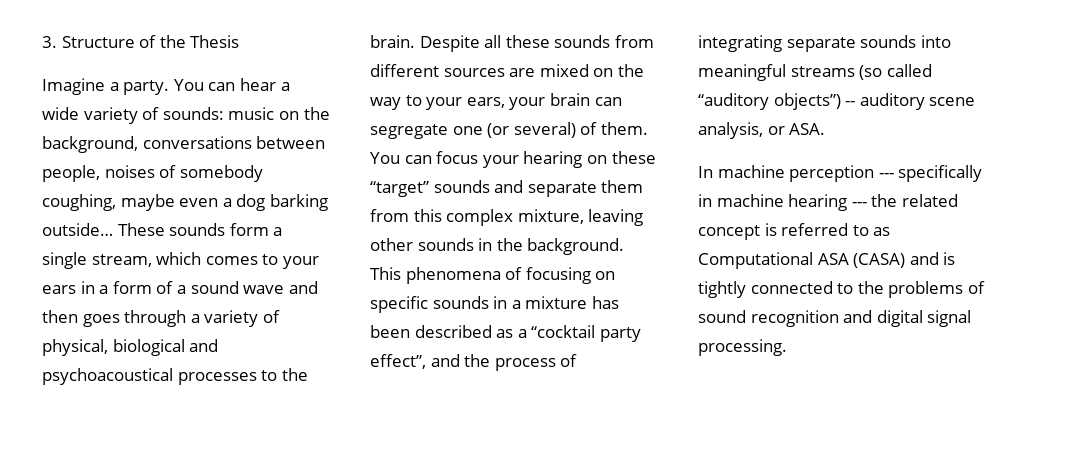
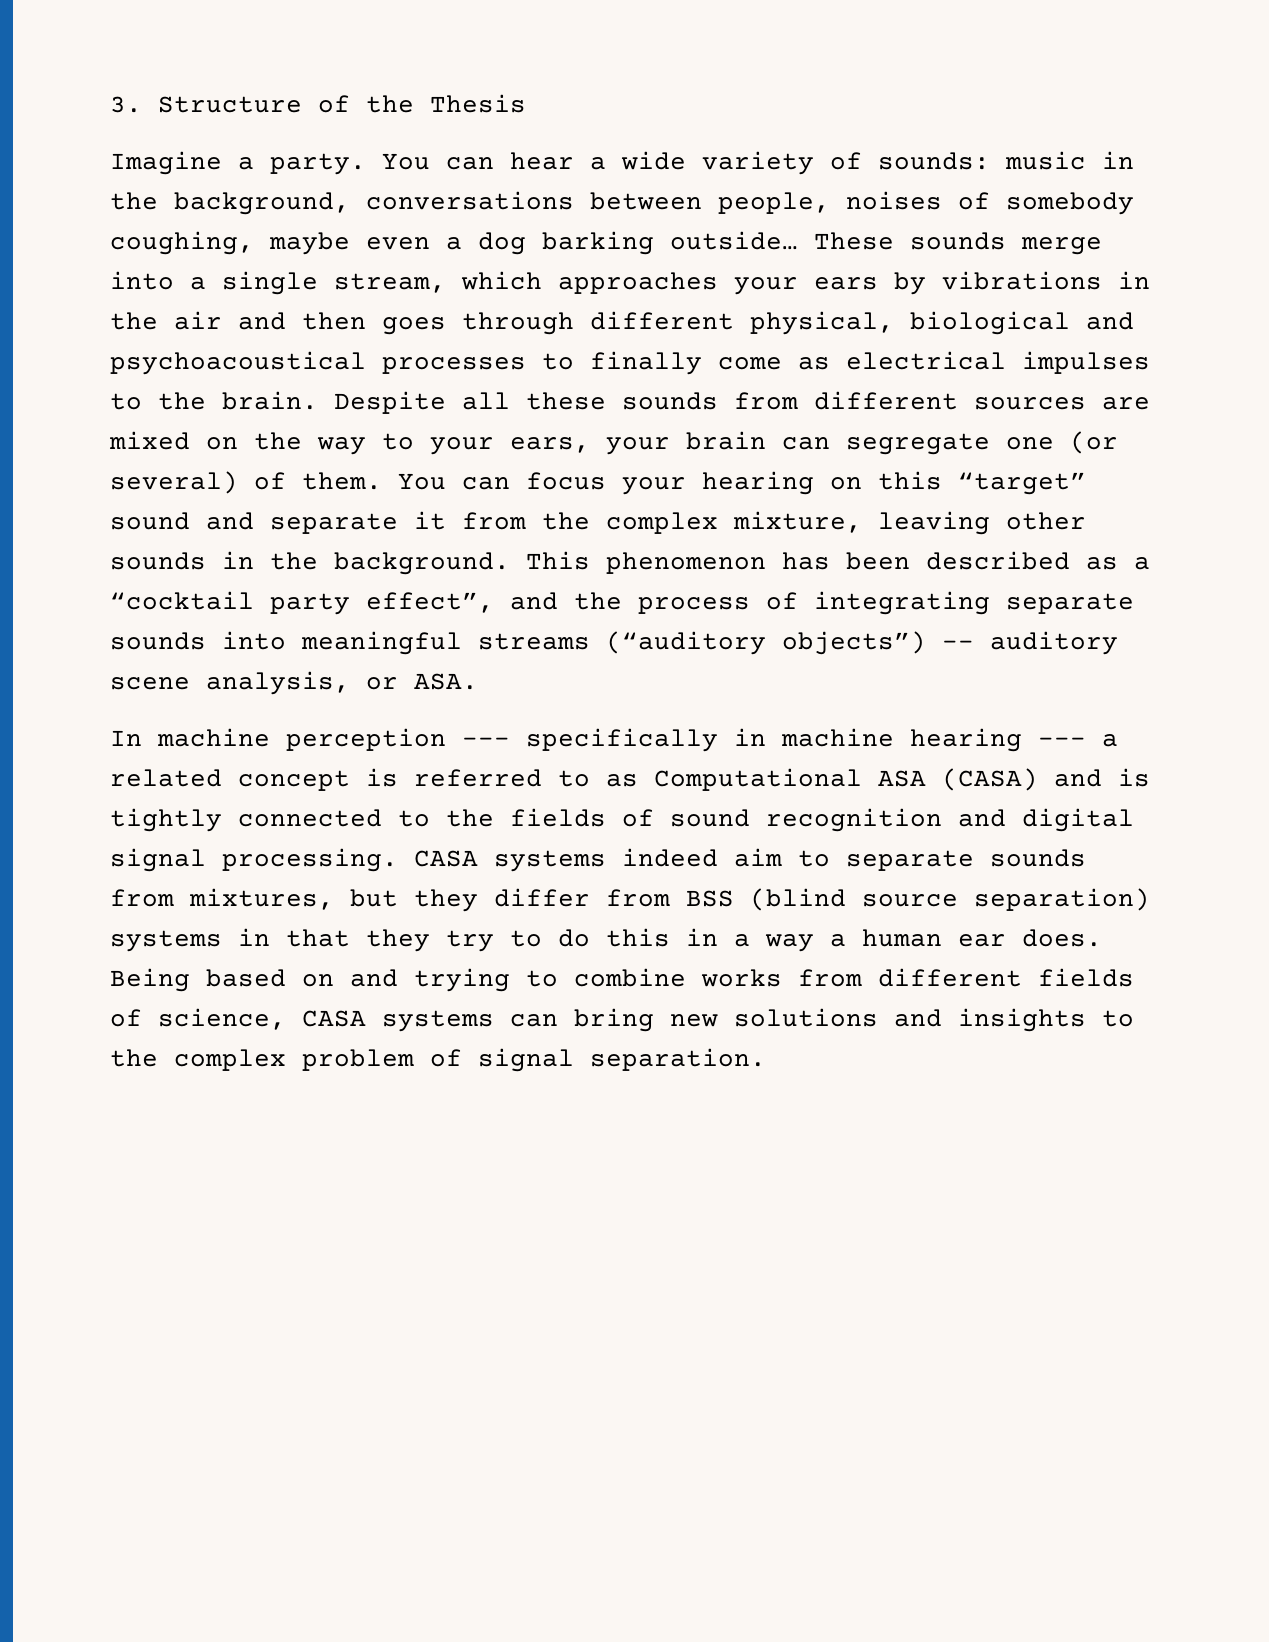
- You can hear a wide variety of sounds: music on the background, conversations between people, noises of somebody coughing, maybe even a dog barking outside…
+ You can hear a wide variety of sounds: music in the background, conversations between people, noises of somebody coughing, maybe even a dog barking outside…
- These sounds form a single stream, which comes to your ears in a form of a sound wave and then goes through a variety of physical, biological and psychoacoustical processes to the brain.
+ These sounds merge into a single stream, which approaches your ears by vibrations in the air and then goes through different physical, biological and psychoacoustical processes to finally come as electrical impulses to the brain.
- You can focus your hearing on these “target” sounds and separate them from this complex mixture, leaving other sounds in the background.
+ You can focus your hearing on this “target” sound and separate it from the complex mixture, leaving other sounds in the background.
- This phenomena of focusing on specific sounds in a mixture has been described as a “cocktail party effect”, and the process of integrating separate sounds into meaningful streams (so called “auditory objects”) -- auditory scene analysis, or ASA.
+ This phenomenon has been described as a “cocktail party effect”, and the process of integrating separate sounds into meaningful streams (“auditory objects”) -- auditory scene analysis, or ASA.
- In machine perception --- specifically in machine hearing --- the related concept is referred to as Computational ASA (CASA) and is tightly connected to the problems of sound recognition and digital signal processing.
+ In machine perception --- specifically in machine hearing --- a related concept is referred to as Computational ASA (CASA) and is tightly connected to the fields of sound recognition and digital signal processing.
+ CASA systems indeed aim to separate sounds from mixtures, but they differ from BSS (blind source separation) systems in that they try to do this in a way a human ear does. Being based on and trying to combine works from different fields of science, CASA systems can bring new solutions and insights to the complex problem of signal separation.

